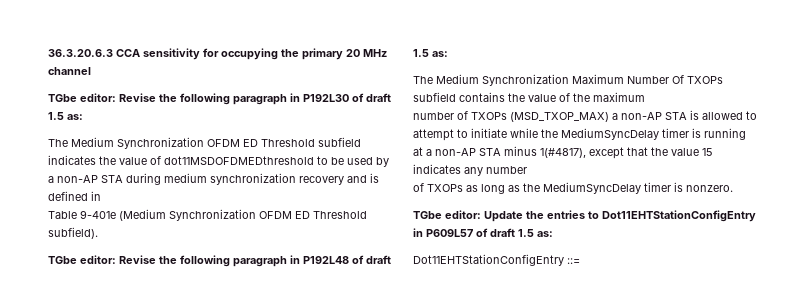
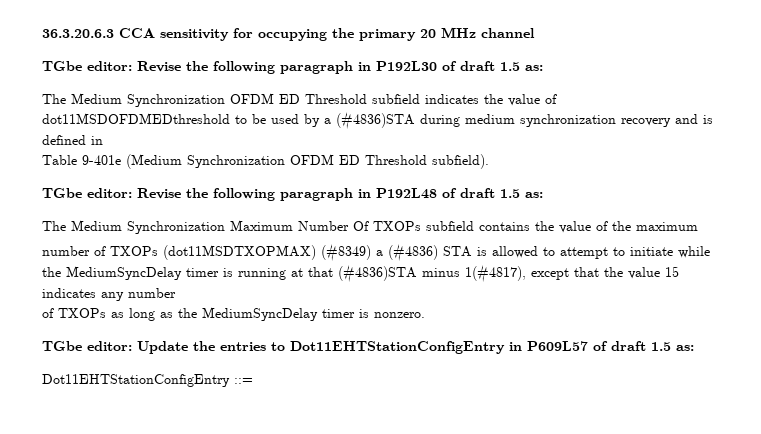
- The Medium Synchronization OFDM ED Threshold subfield indicates the value of dot11MSDOFDMEDthreshold to be used by a non-AP STA during medium synchronization recovery and is defined in
+ The Medium Synchronization OFDM ED Threshold subfield indicates the value of dot11MSDOFDMEDthreshold to be used by a (#4836)STA during medium synchronization recovery and is defined in
- number of TXOPs (MSD_TXOP_MAX) a non-AP STA is allowed to attempt to initiate while the MediumSyncDelay timer is running at a non-AP STA minus 1(#4817), except that the value 15 indicates any number
+ number of TXOPs (dot11MSDTXOPMAX) (#8349) a (#4836) STA is allowed to attempt to initiate while the MediumSyncDelay timer is running at that (#4836)STA minus 1(#4817), except that the value 15 indicates any number

